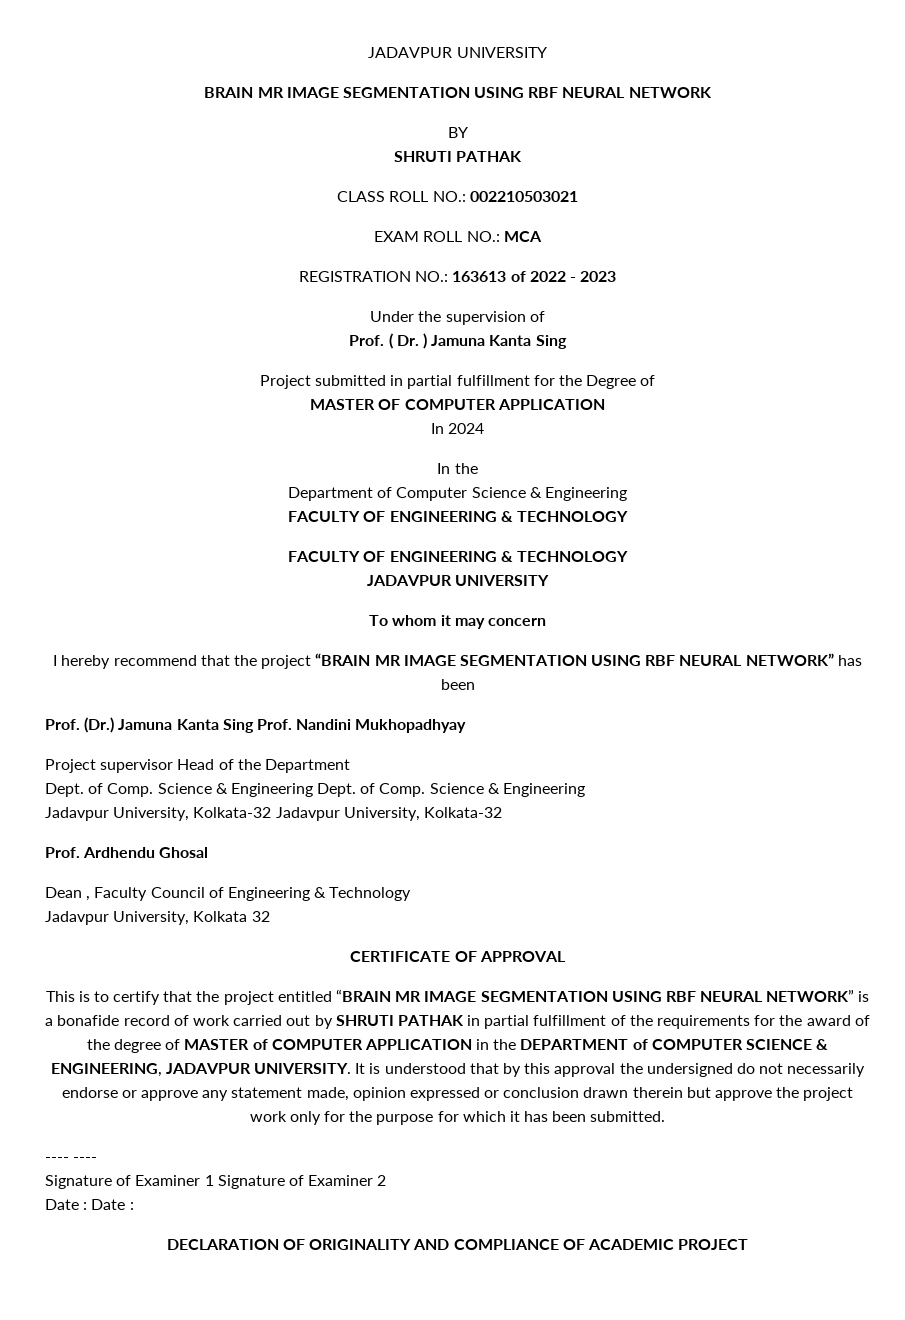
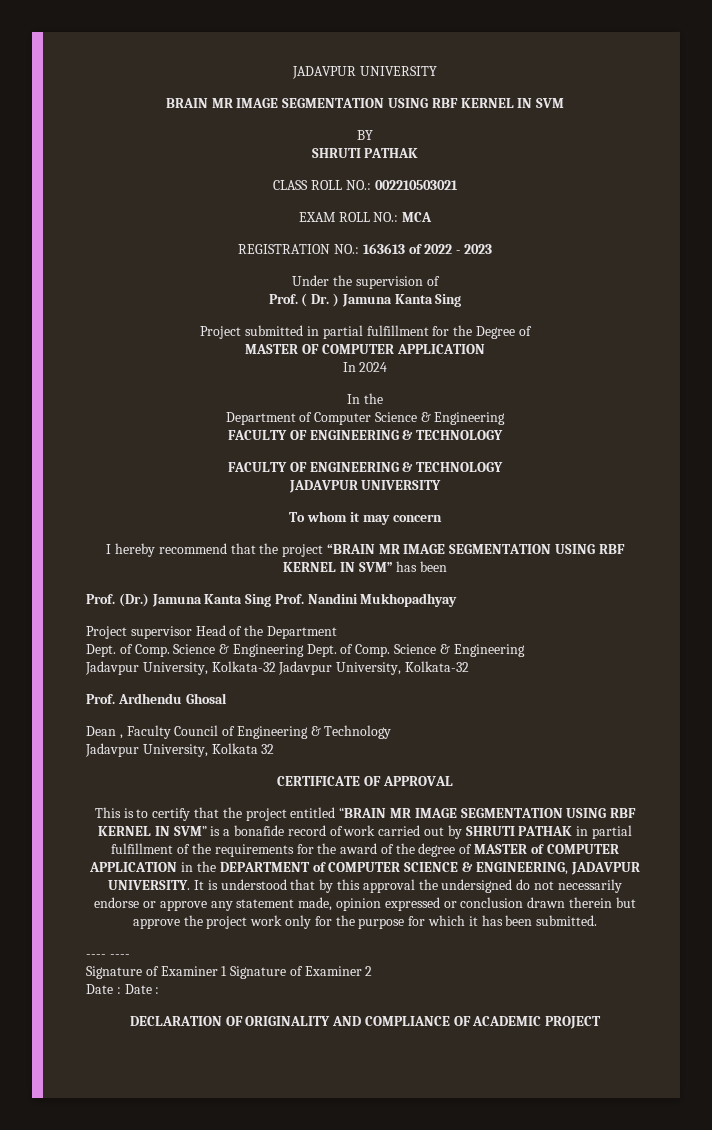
- BRAIN MR IMAGE SEGMENTATION USING RBF NEURAL NETWORK
+ BRAIN MR IMAGE SEGMENTATION USING RBF KERNEL IN SVM
- I hereby recommend that the project “BRAIN MR IMAGE SEGMENTATION USING RBF NEURAL NETWORK” has been
+ I hereby recommend that the project “BRAIN MR IMAGE SEGMENTATION USING RBF KERNEL IN SVM” has been
- This is to certify that the project entitled “BRAIN MR IMAGE SEGMENTATION USING RBF NEURAL NETWORK” is a bonafide record of work carried out by SHRUTI PATHAK in partial fulfillment of the requirements for the award of the degree of MASTER of COMPUTER APPLICATION in the DEPARTMENT of COMPUTER SCIENCE & ENGINEERING, JADAVPUR UNIVERSITY.
+ This is to certify that the project entitled “BRAIN MR IMAGE SEGMENTATION USING RBF KERNEL IN SVM” is a bonafide record of work carried out by SHRUTI PATHAK in partial fulfillment of the requirements for the award of the degree of MASTER of COMPUTER APPLICATION in the DEPARTMENT of COMPUTER SCIENCE & ENGINEERING, JADAVPUR UNIVERSITY.

